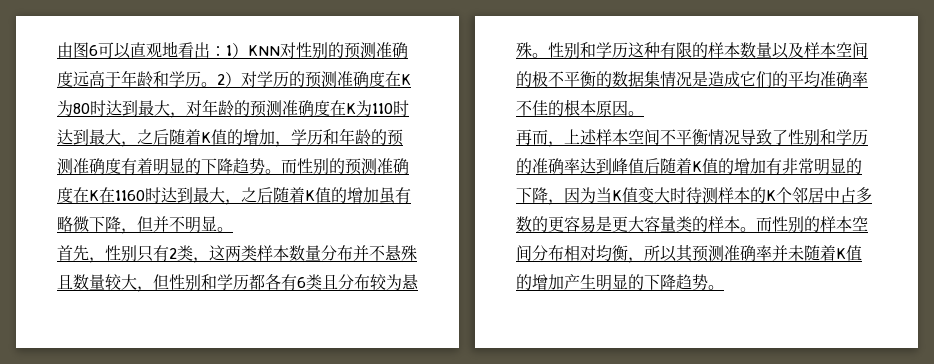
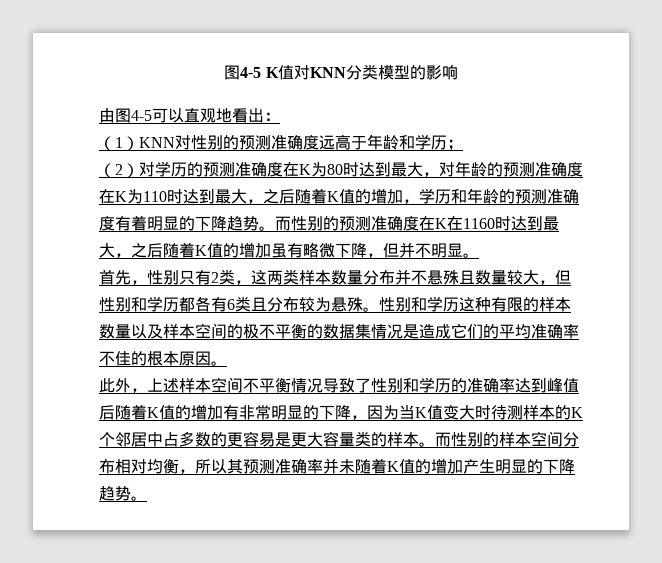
- 由图6可以直观地看出：1）KNN对性别的预测准确度远高于年龄和学历。2）对学历的预测准确度在K为80时达到最大，对年龄的预测准确度在K为110时达到最大，之后随着K值的增加，学历和年龄的预测准确度有着明显的下降趋势。
+ 图4-5 K值对KNN分类模型的影响
+ 由图4-5可以直观地看出：
+ （1）KNN对性别的预测准确度远高于年龄和学历；
+ （2）对学历的预测准确度在K为80时达到最大，对年龄的预测准确度在K为110时达到最大，之后随着K值的增加，学历和年龄的预测准确度有着明显的下降趋势。
- 再而，上述样本空间不平衡情况导致了性别和学历的准确率达到峰值后随着K值的增加有非常明显的下降，因为当K值变大时待测样本的K个邻居中占多数的更容易是更大容量类的样本。
+ 此外，上述样本空间不平衡情况导致了性别和学历的准确率达到峰值后随着K值的增加有非常明显的下降，因为当K值变大时待测样本的K个邻居中占多数的更容易是更大容量类的样本。

